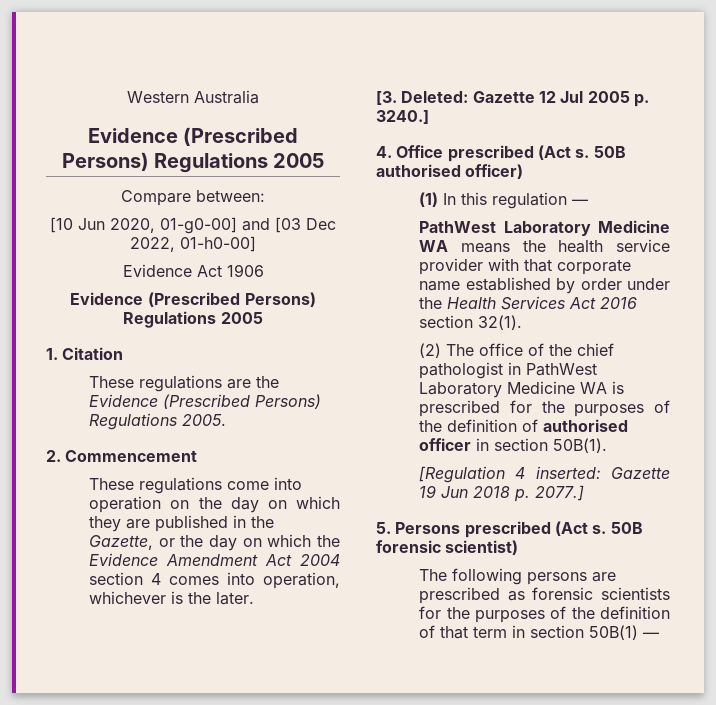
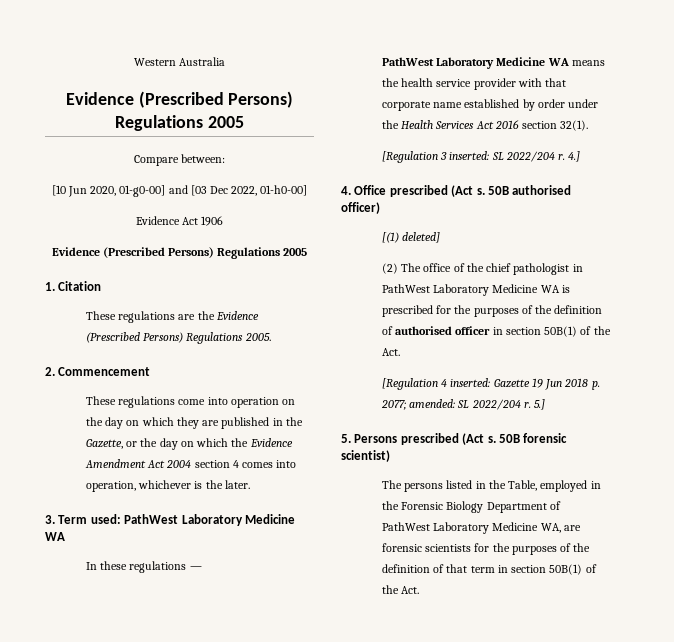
- [3. Deleted: Gazette 12 Jul 2005 p. 3240.]
- 4. Office prescribed (Act s. 50B authorised officer)
- (1) In this regulation —
+ 3. Term used: PathWest Laboratory Medicine WA
+ In these regulations —
+ [Regulation 3 inserted: SL 2022/204 r. 4.]
+ 4. Office prescribed (Act s. 50B authorised officer)
+ [(1) deleted]
- (2) The office of the chief pathologist in PathWest Laboratory Medicine WA is prescribed for the purposes of the definition of authorised officer in section 50B(1).
+ (2) The office of the chief pathologist in PathWest Laboratory Medicine WA is prescribed for the purposes of the definition of authorised officer in section 50B(1) of the Act.
- [Regulation 4 inserted: Gazette 19 Jun 2018 p. 2077.]
+ [Regulation 4 inserted: Gazette 19 Jun 2018 p. 2077; amended: SL 2022/204 r. 5.]
- The following persons are prescribed as forensic scientists for the purposes of the definition of that term in section 50B(1) —
+ The persons listed in the Table, employed in the Forensic Biology Department of PathWest Laboratory Medicine WA, are forensic scientists for the purposes of the definition of that term in section 50B(1) of the Act.

